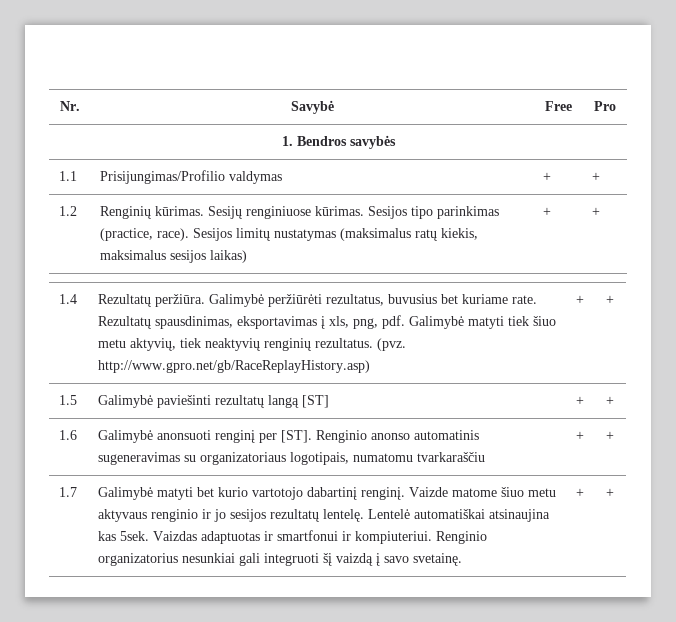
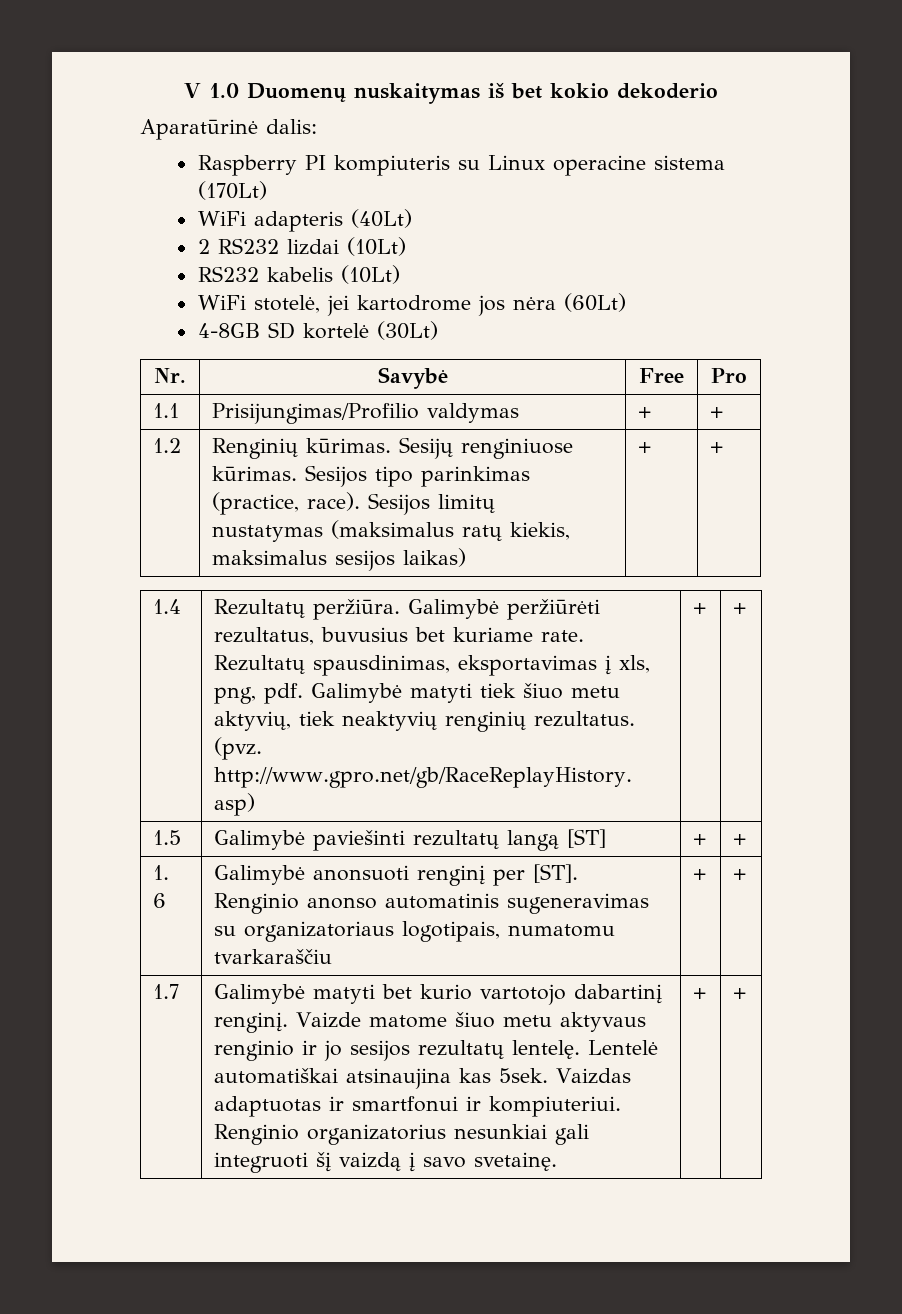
+ V 1.0 Duomenų nuskaitymas iš bet kokio dekoderio
+ Aparatūrinė dalis:
+ Raspberry PI kompiuteris su Linux operacine sistema (170Lt)
+ WiFi adapteris (40Lt)
+ 2 RS232 lizdai (10Lt)
+ RS232 kabelis (10Lt)
+ WiFi stotelė, jei kartodrome jos nėra (60Lt)
+ 4-8GB SD kortelė (30Lt)
- 1. Bendros savybės
- 1.6 | Galimybė anonsuoti renginį per [ST]. Renginio anonso automatinis sugeneravimas su organizatoriaus logotipais, numatomu tvarkaraščiu | + | +
+ 1. 6 | Galimybė anonsuoti renginį per [ST]. Renginio anonso automatinis sugeneravimas su organizatoriaus logotipais, numatomu tvarkaraščiu | + | +

